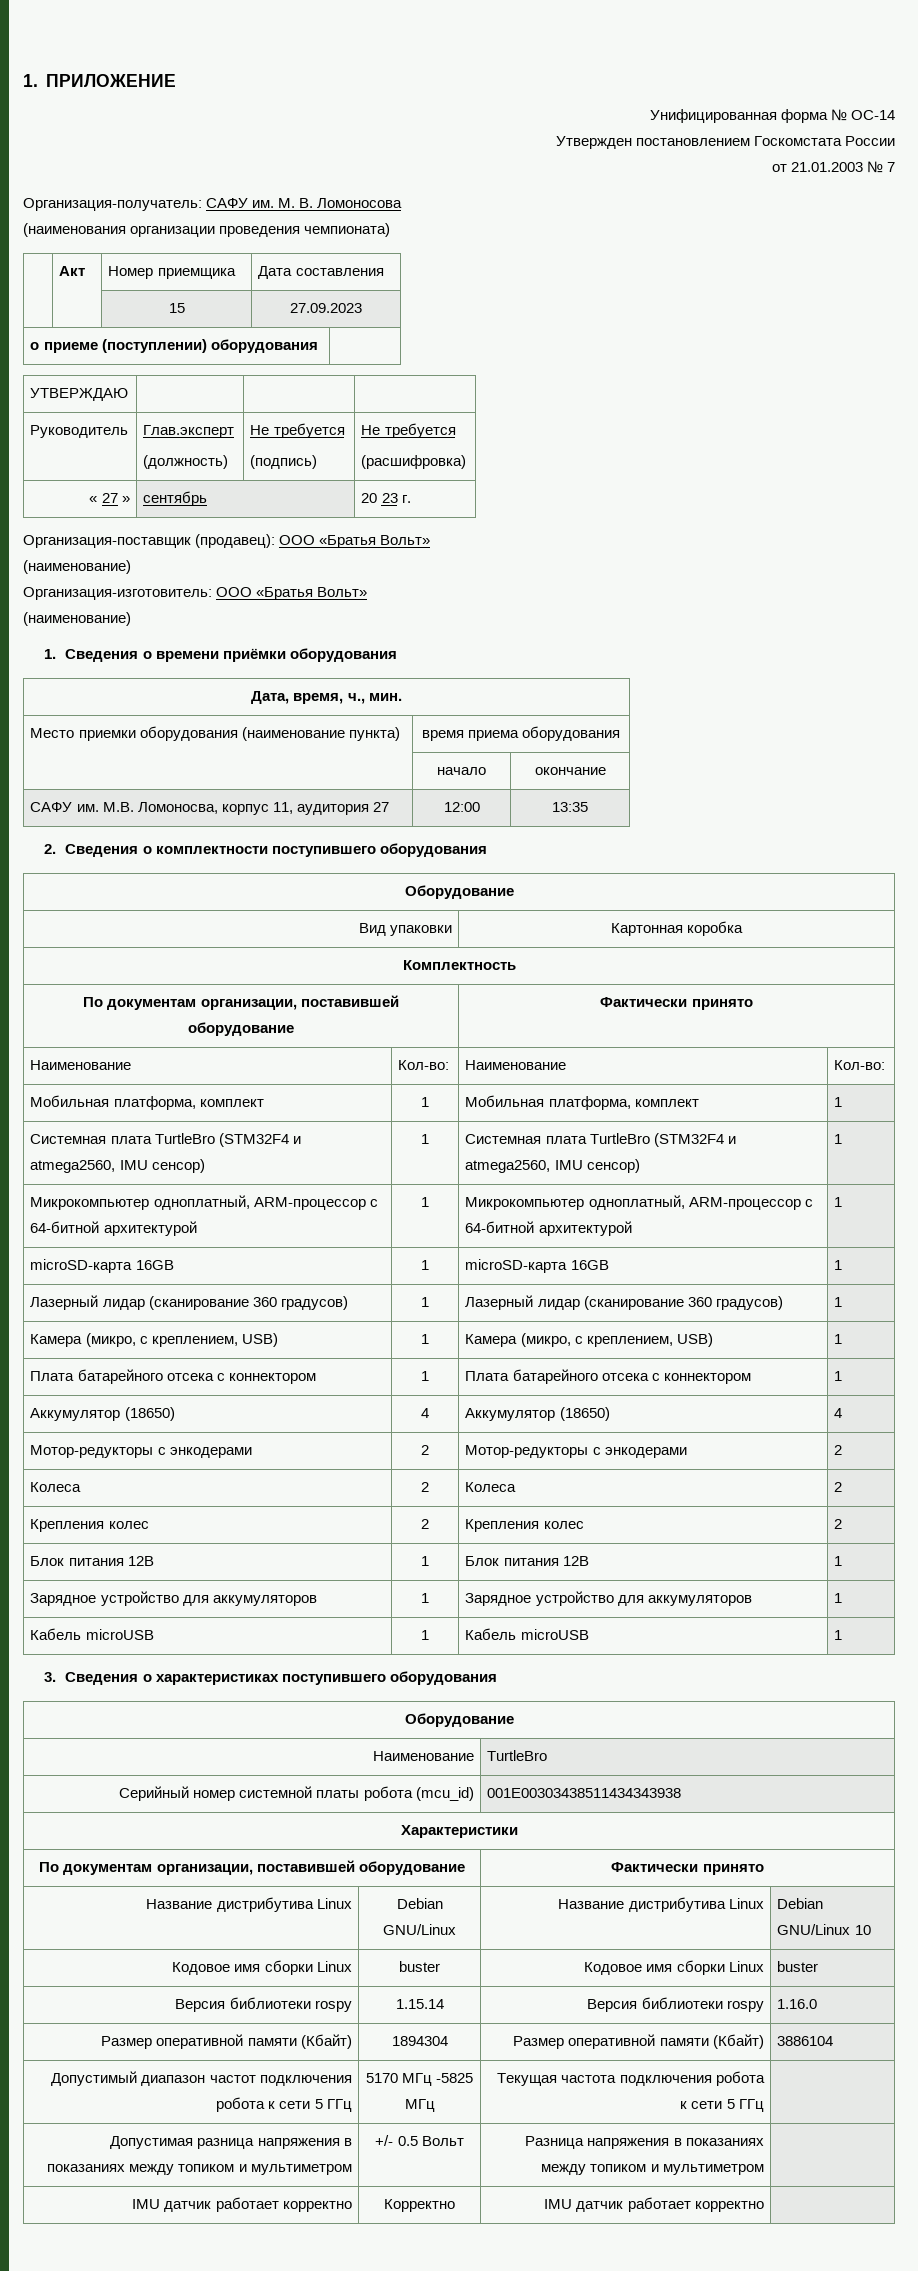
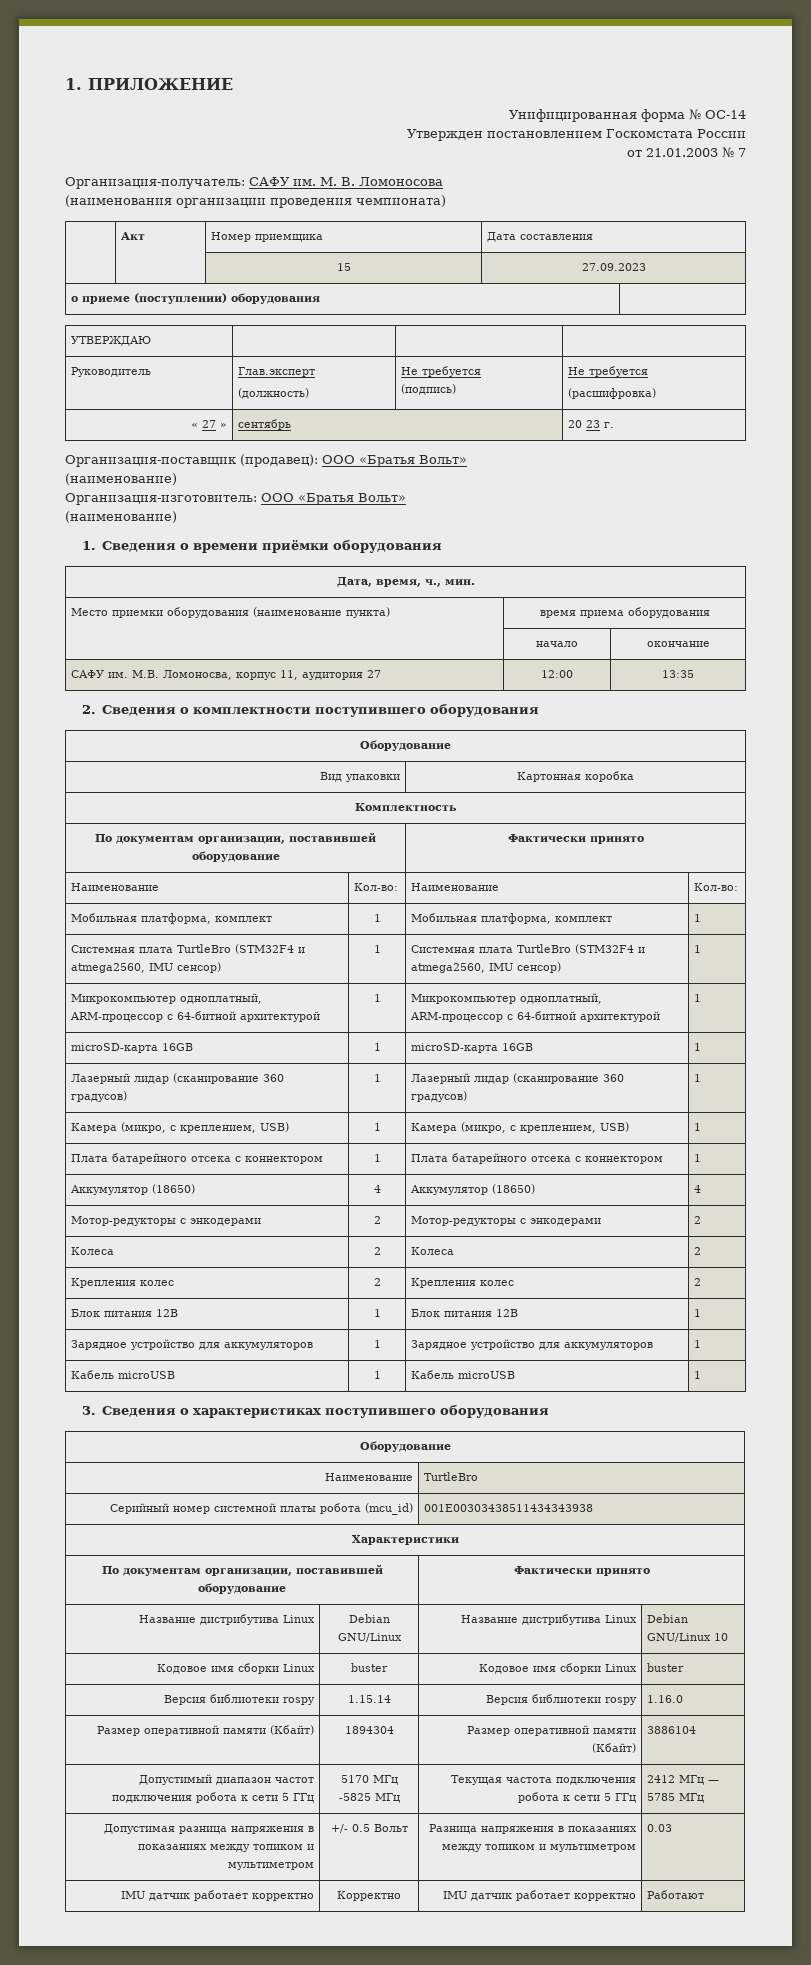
- Допустимый диапазон частот подключения робота к сети 5 ГГц | 5170 МГц -5825 МГц | Текущая частота подключения робота к сети 5 ГГц |
+ Допустимый диапазон частот подключения робота к сети 5 ГГц | 5170 МГц -5825 МГц | Текущая частота подключения робота к сети 5 ГГц | 2412 МГц — 5785 МГц
- Допустимая разница напряжения в показаниях между топиком и мультиметром | +/- 0.5 Вольт | Разница напряжения в показаниях между топиком и мультиметром |
+ Допустимая разница напряжения в показаниях между топиком и мультиметром | +/- 0.5 Вольт | Разница напряжения в показаниях между топиком и мультиметром | 0.03
- IMU датчик работает корректно | Корректно | IMU датчик работает корректно |
+ IMU датчик работает корректно | Корректно | IMU датчик работает корректно | Работают

